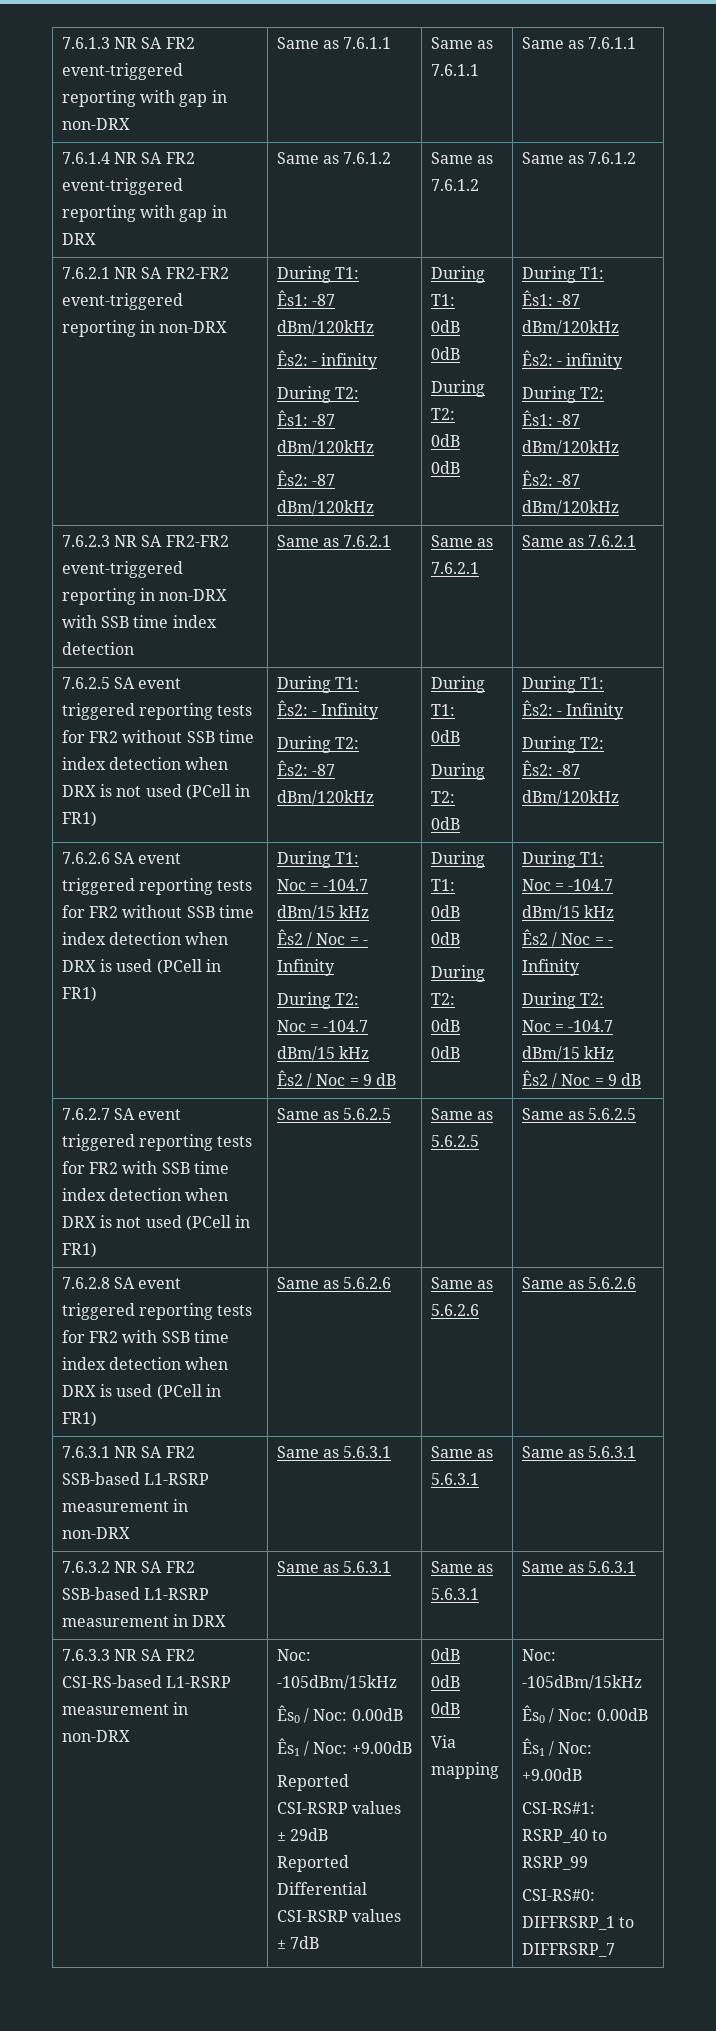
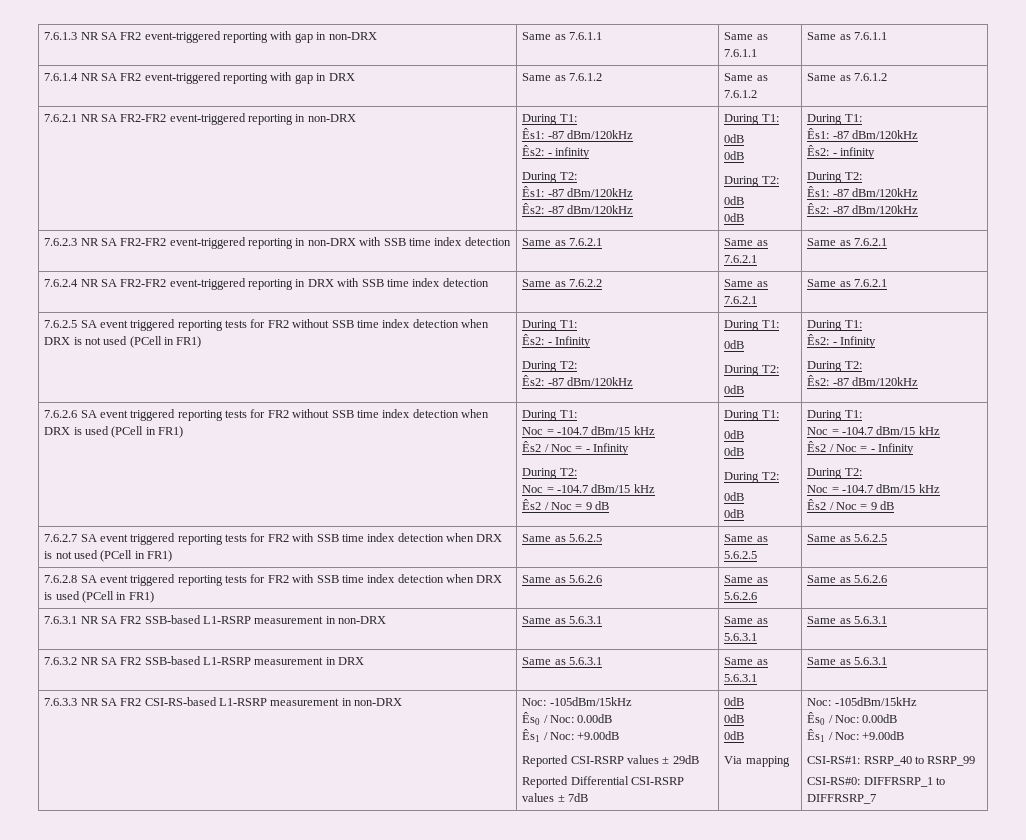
+ 7.6.2.4 NR SA FR2-FR2 event-triggered reporting in DRX with SSB time index detection | Same as 7.6.2.2 | Same as 7.6.2.1 | Same as 7.6.2.1

